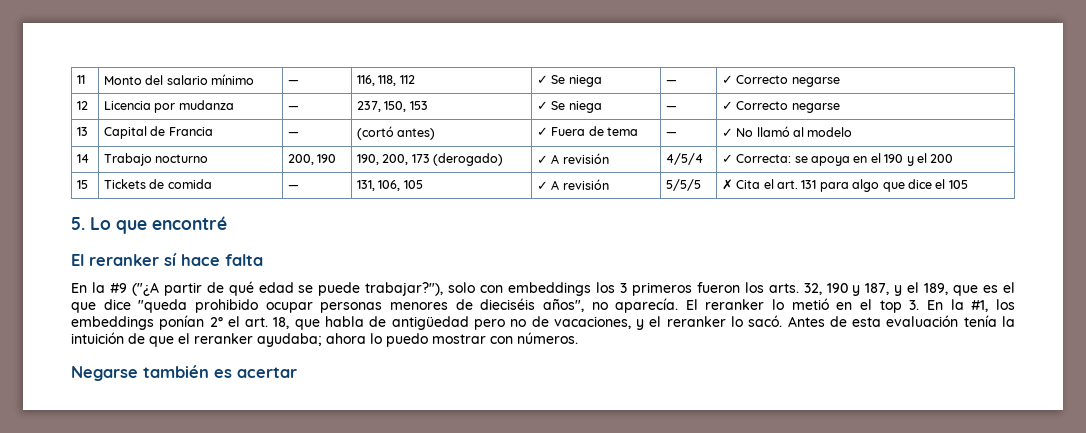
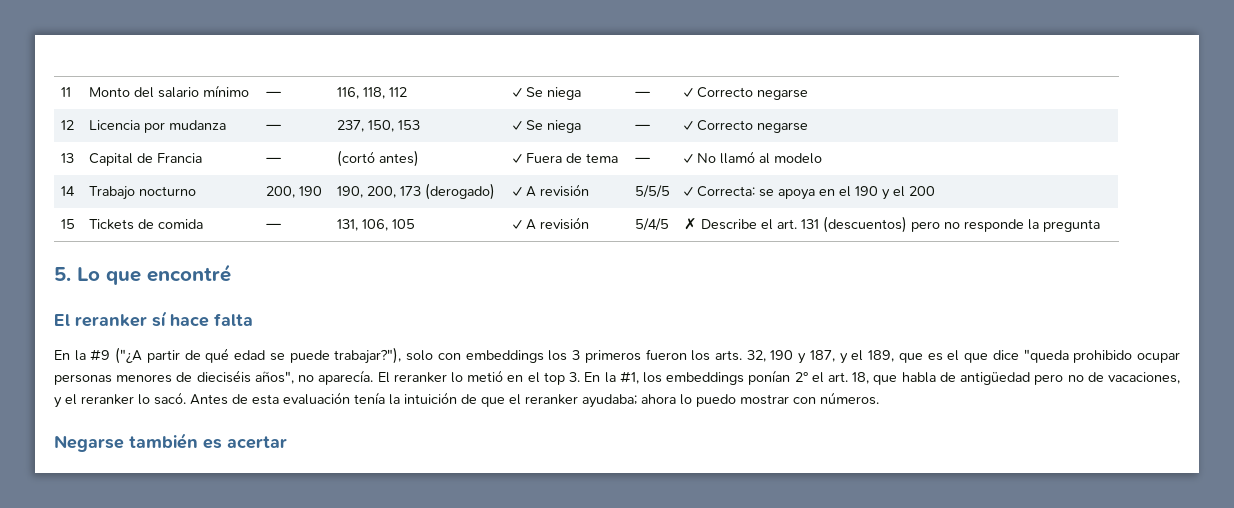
- 14 | Trabajo nocturno | 200, 190 | 190, 200, 173 (derogado) | ✓ A revisión | 4/5/4 | ✓ Correcta: se apoya en el 190 y el 200
+ 14 | Trabajo nocturno | 200, 190 | 190, 200, 173 (derogado) | ✓ A revisión | 5/5/5 | ✓ Correcta: se apoya en el 190 y el 200
- 15 | Tickets de comida | — | 131, 106, 105 | ✓ A revisión | 5/5/5 | ✗ Cita el art. 131 para algo que dice el 105
+ 15 | Tickets de comida | — | 131, 106, 105 | ✓ A revisión | 5/4/5 | ✗ Describe el art. 131 (descuentos) pero no responde la pregunta

